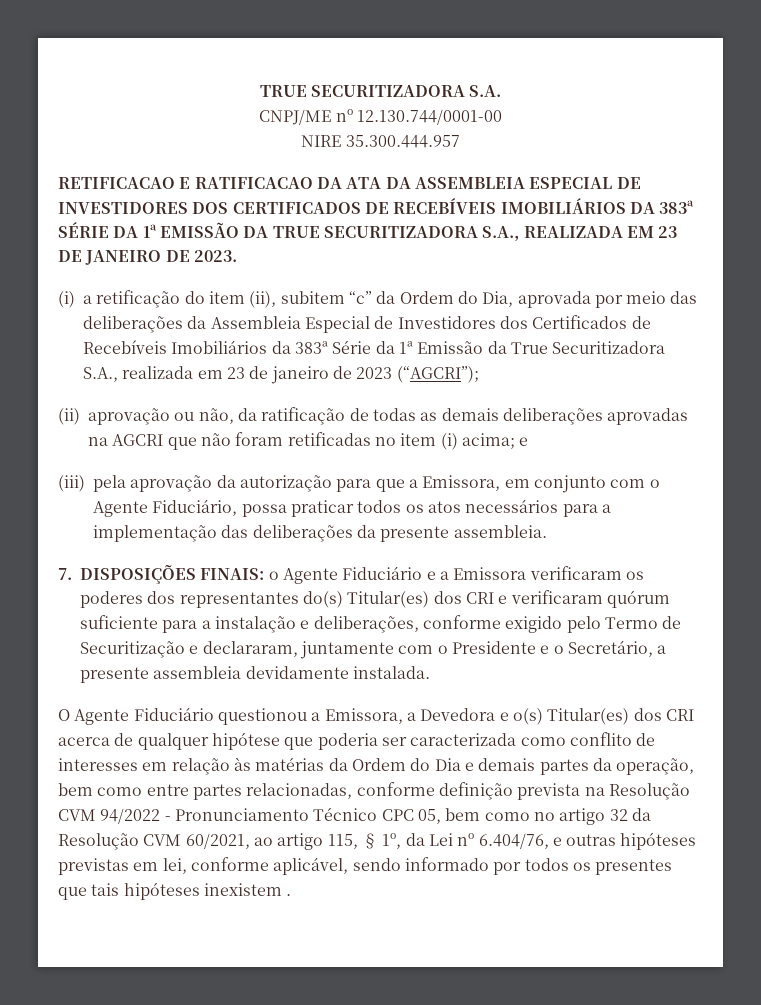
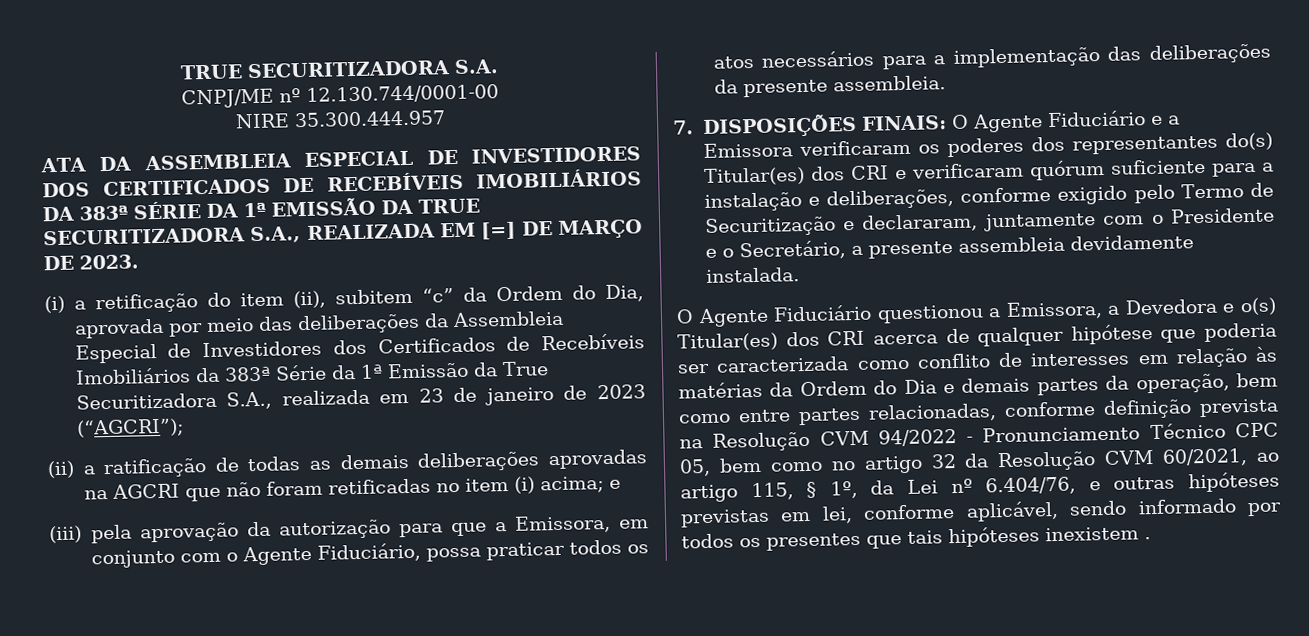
- RETIFICACAO E RATIFICACAO DA ATA DA ASSEMBLEIA ESPECIAL DE INVESTIDORES DOS CERTIFICADOS DE RECEBÍVEIS IMOBILIÁRIOS DA 383ª SÉRIE DA 1ª EMISSÃO DA TRUE SECURITIZADORA S.A., REALIZADA EM 23 DE JANEIRO DE 2023.
+ ATA DA ASSEMBLEIA ESPECIAL DE INVESTIDORES DOS CERTIFICADOS DE RECEBÍVEIS IMOBILIÁRIOS DA 383ª SÉRIE DA 1ª EMISSÃO DA TRUE SECURITIZADORA S.A., REALIZADA EM [=] DE MARÇO DE 2023.
- (ii) aprovação ou não, da ratificação de todas as demais deliberações aprovadas na AGCRI que não foram retificadas no item (i) acima; e
+ (ii) a ratificação de todas as demais deliberações aprovadas na AGCRI que não foram retificadas no item (i) acima; e
- 7. DISPOSIÇÕES FINAIS: o Agente Fiduciário e a Emissora verificaram os poderes dos representantes do(s) Titular(es) dos CRI e verificaram quórum suficiente para a instalação e deliberações, conforme exigido pelo Termo de Securitização e declararam, juntamente com o Presidente e o Secretário, a presente assembleia devidamente instalada.
+ 7. DISPOSIÇÕES FINAIS: O Agente Fiduciário e a Emissora verificaram os poderes dos representantes do(s) Titular(es) dos CRI e verificaram quórum suficiente para a instalação e deliberações, conforme exigido pelo Termo de Securitização e declararam, juntamente com o Presidente e o Secretário, a presente assembleia devidamente instalada.

